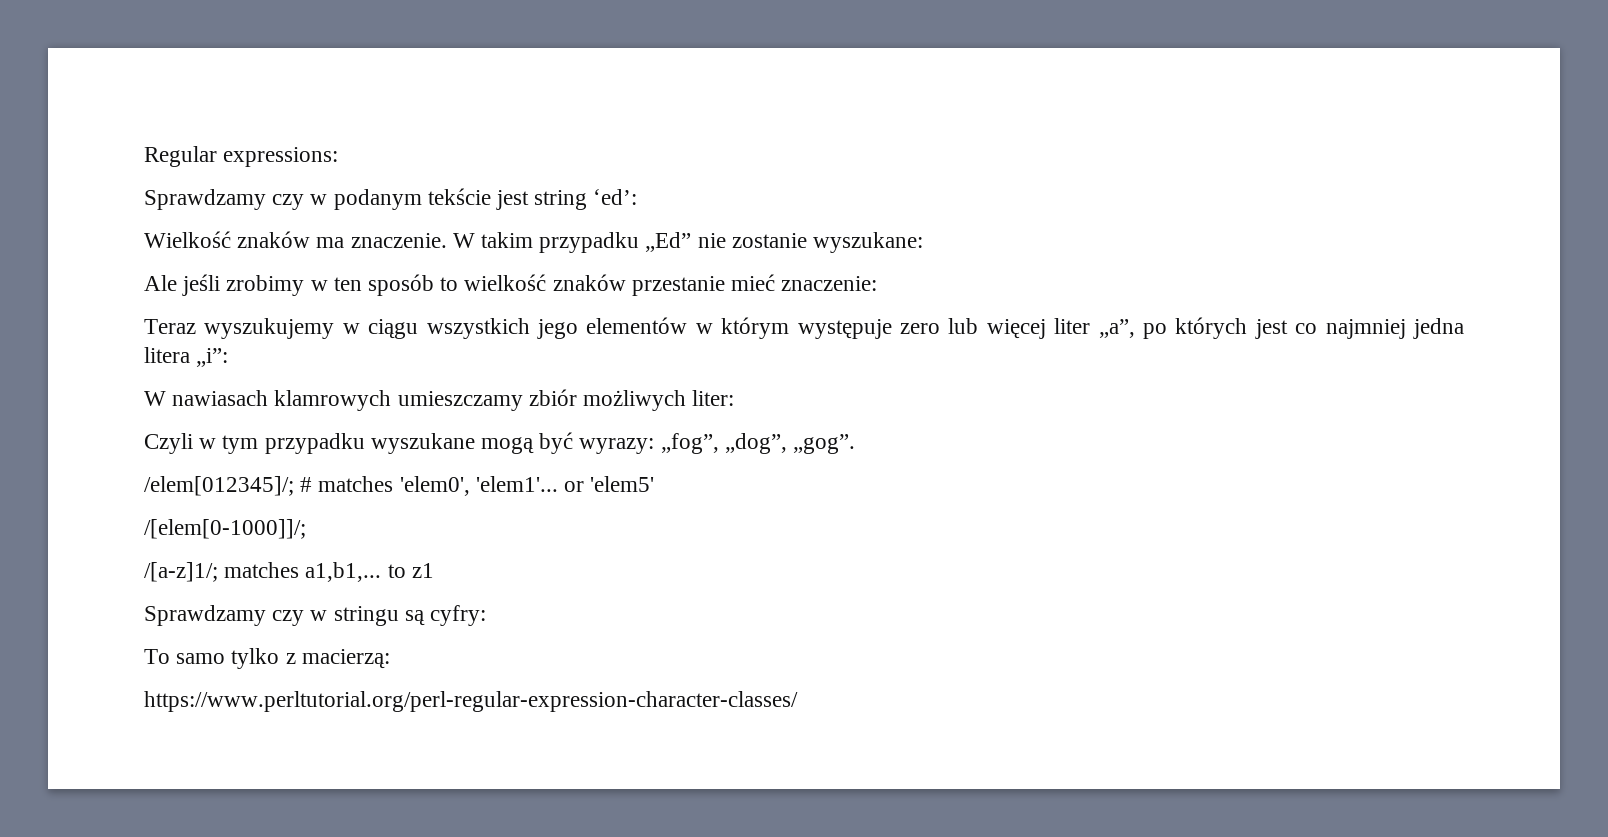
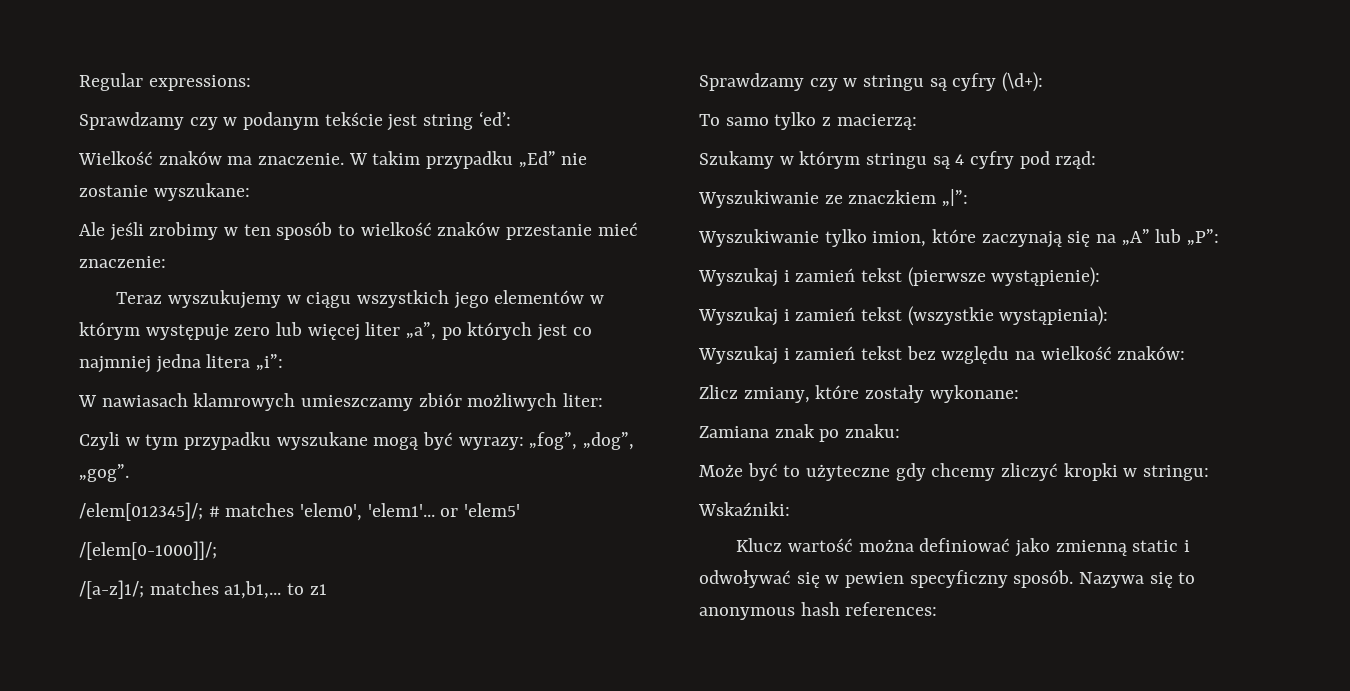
- Sprawdzamy czy w stringu są cyfry:
+ Sprawdzamy czy w stringu są cyfry (\d+):
- https://www.perltutorial.org/perl-regular-expression-character-classes/
+ Szukamy w którym stringu są 4 cyfry pod rząd:
+ Wyszukiwanie ze znaczkiem „|”:
+ Wyszukiwanie tylko imion, które zaczynają się na „A” lub „P”:
+ Wyszukaj i zamień tekst (pierwsze wystąpienie):
+ Wyszukaj i zamień tekst (wszystkie wystąpienia):
+ Wyszukaj i zamień tekst bez względu na wielkość znaków:
+ Zlicz zmiany, które zostały wykonane:
+ Zamiana znak po znaku:
+ Może być to użyteczne gdy chcemy zliczyć kropki w stringu:
+ Wskaźniki:
+ Klucz wartość można definiować jako zmienną static i odwoływać się w pewien specyficzny sposób. Nazywa się to anonymous hash references:

